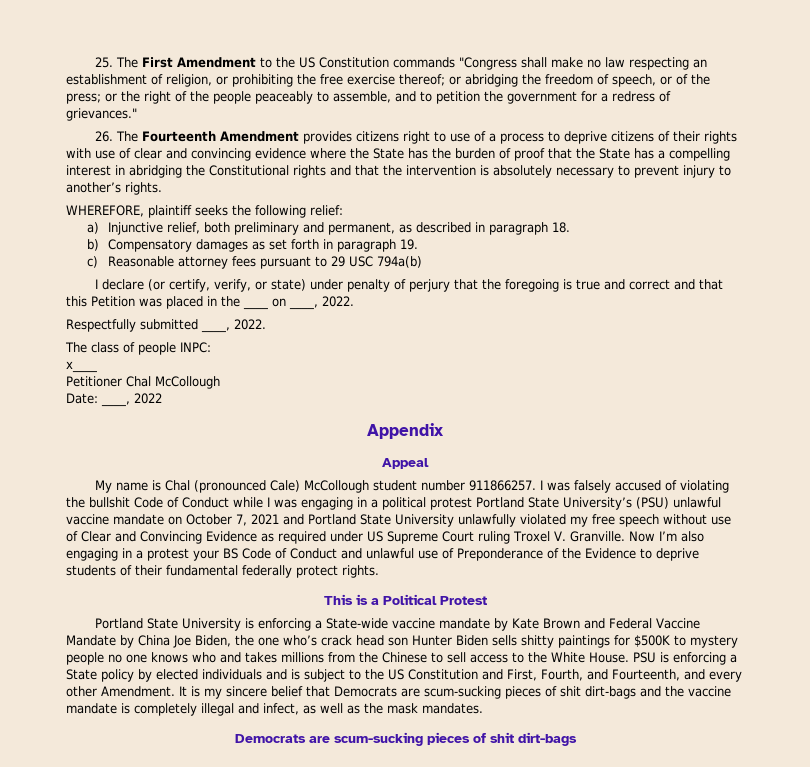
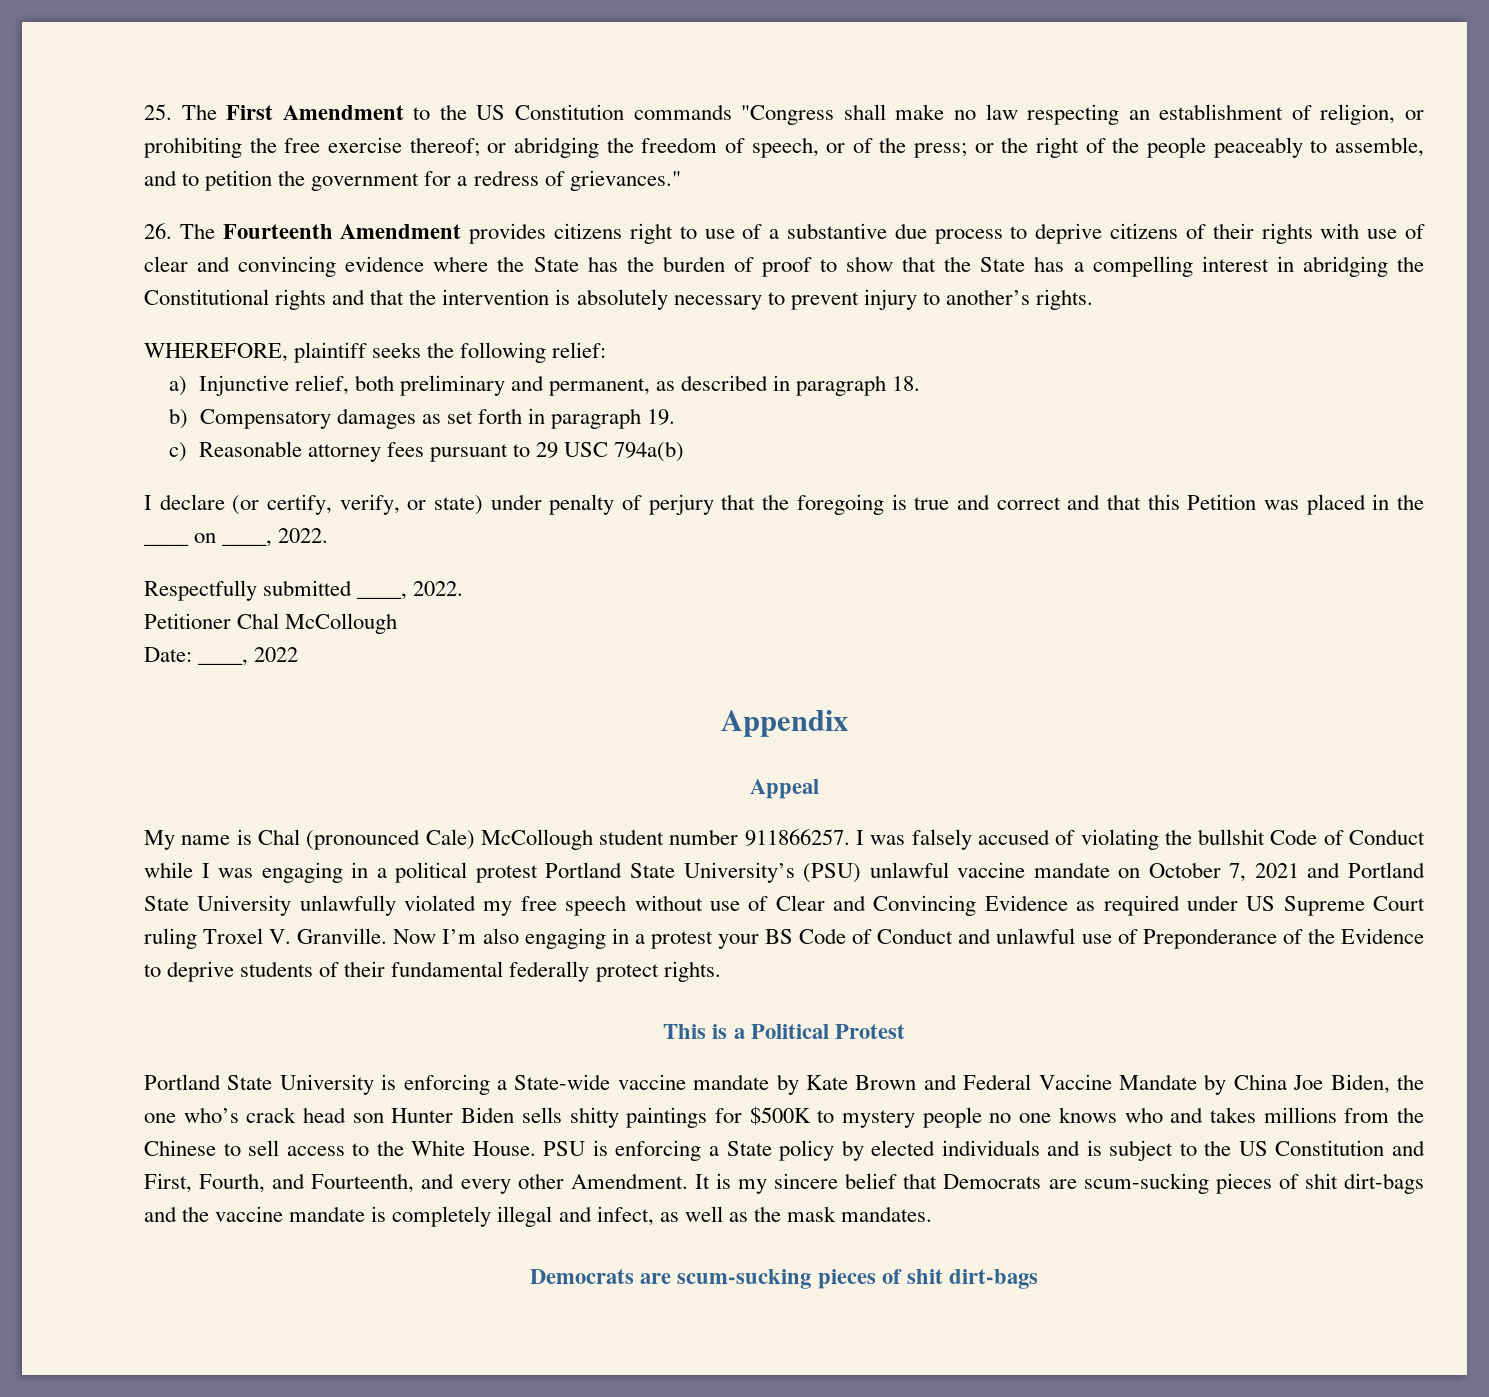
- 26. The Fourteenth Amendment provides citizens right to use of a process to deprive citizens of their rights with use of clear and convincing evidence where the State has the burden of proof that the State has a compelling interest in abridging the Constitutional rights and that the intervention is absolutely necessary to prevent injury to another’s rights.
+ 26. The Fourteenth Amendment provides citizens right to use of a substantive due process to deprive citizens of their rights with use of clear and convincing evidence where the State has the burden of proof to show that the State has a compelling interest in abridging the Constitutional rights and that the intervention is absolutely necessary to prevent injury to another’s rights.
- The class of people INPC:
- x____

